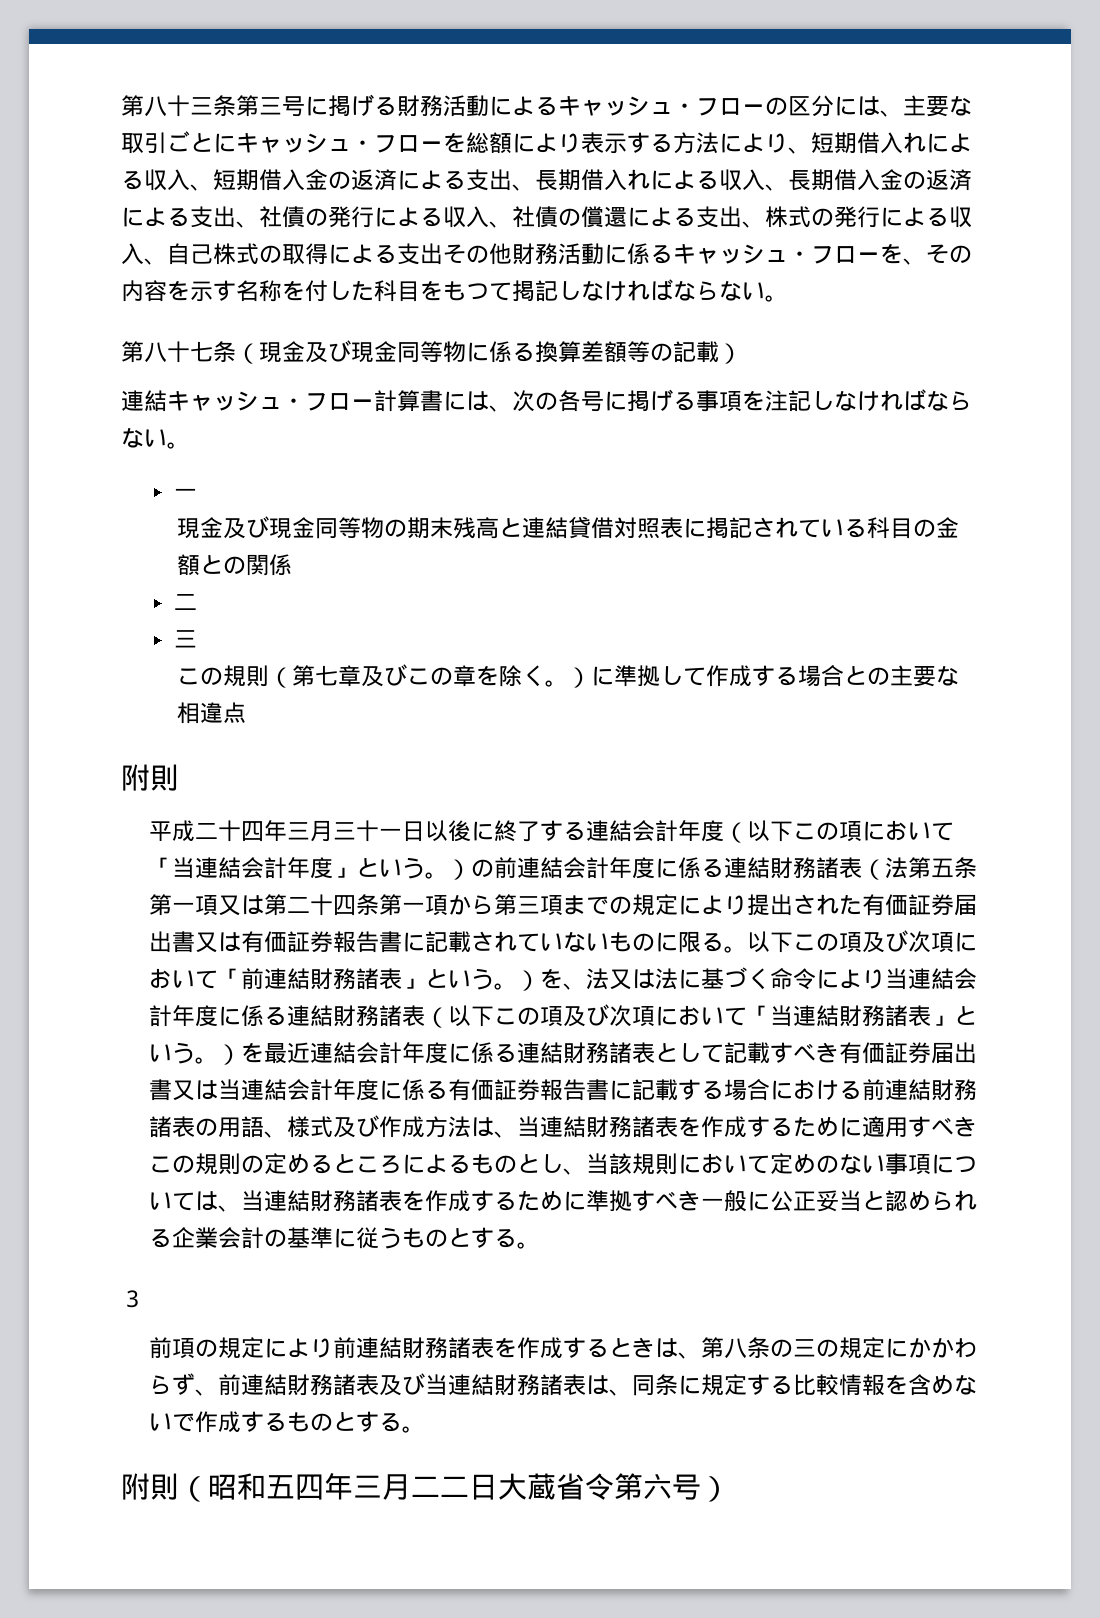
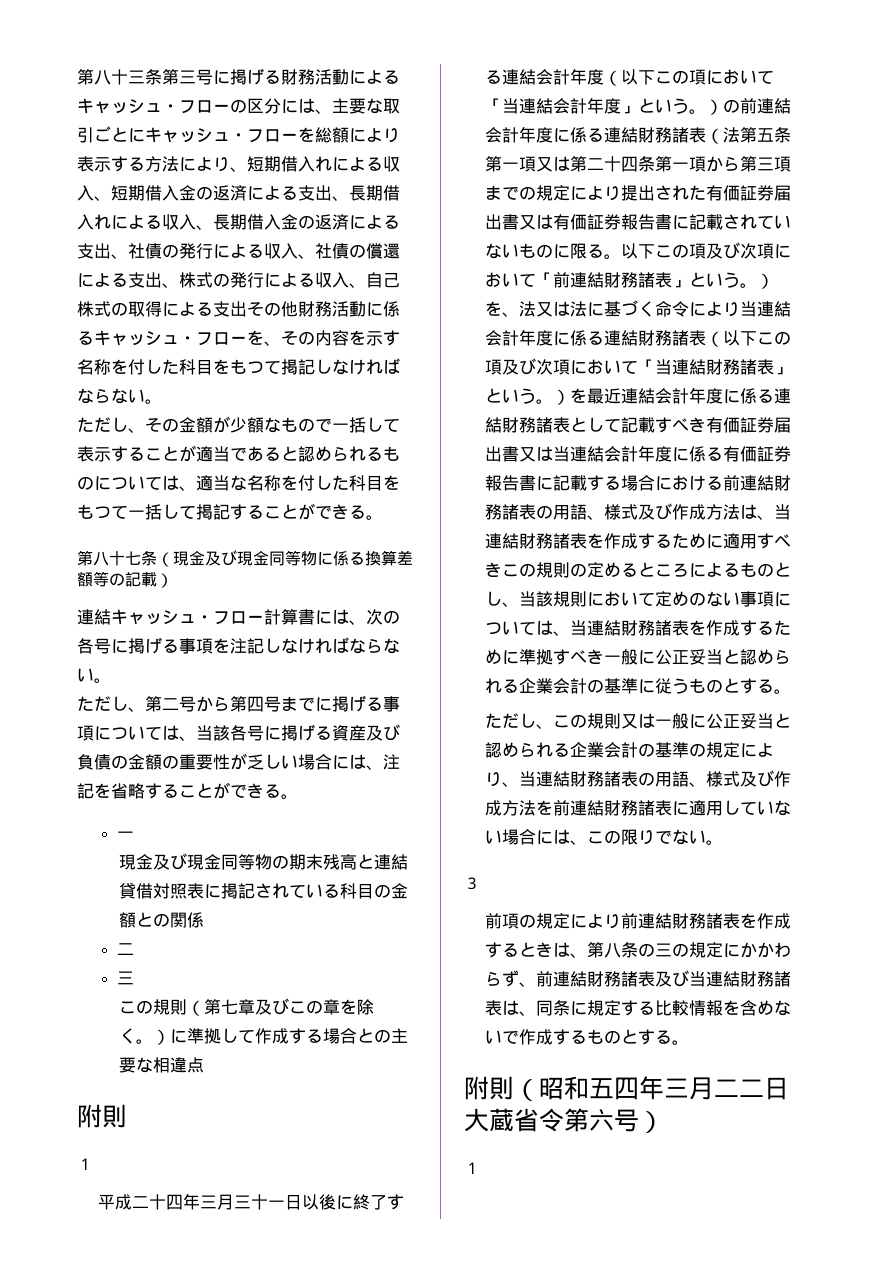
+ ただし、その金額が少額なもので一括して表示することが適当であると認められるものについては、適当な名称を付した科目をもつて一括して掲記することができる。
+ ただし、第二号から第四号までに掲げる事項については、当該各号に掲げる資産及び負債の金額の重要性が乏しい場合には、注記を省略することができる。
  この規則（第七章及びこの章を除く。）に準拠して作成する場合との主要な相違点
  附則
+ １
+ ただし、この規則又は一般に公正妥当と認められる企業会計の基準の規定により、当連結財務諸表の用語、様式及び作成方法を前連結財務諸表に適用していない場合には、この限りでない。
  附則（昭和五四年三月二二日大蔵省令第六号）
+ １

